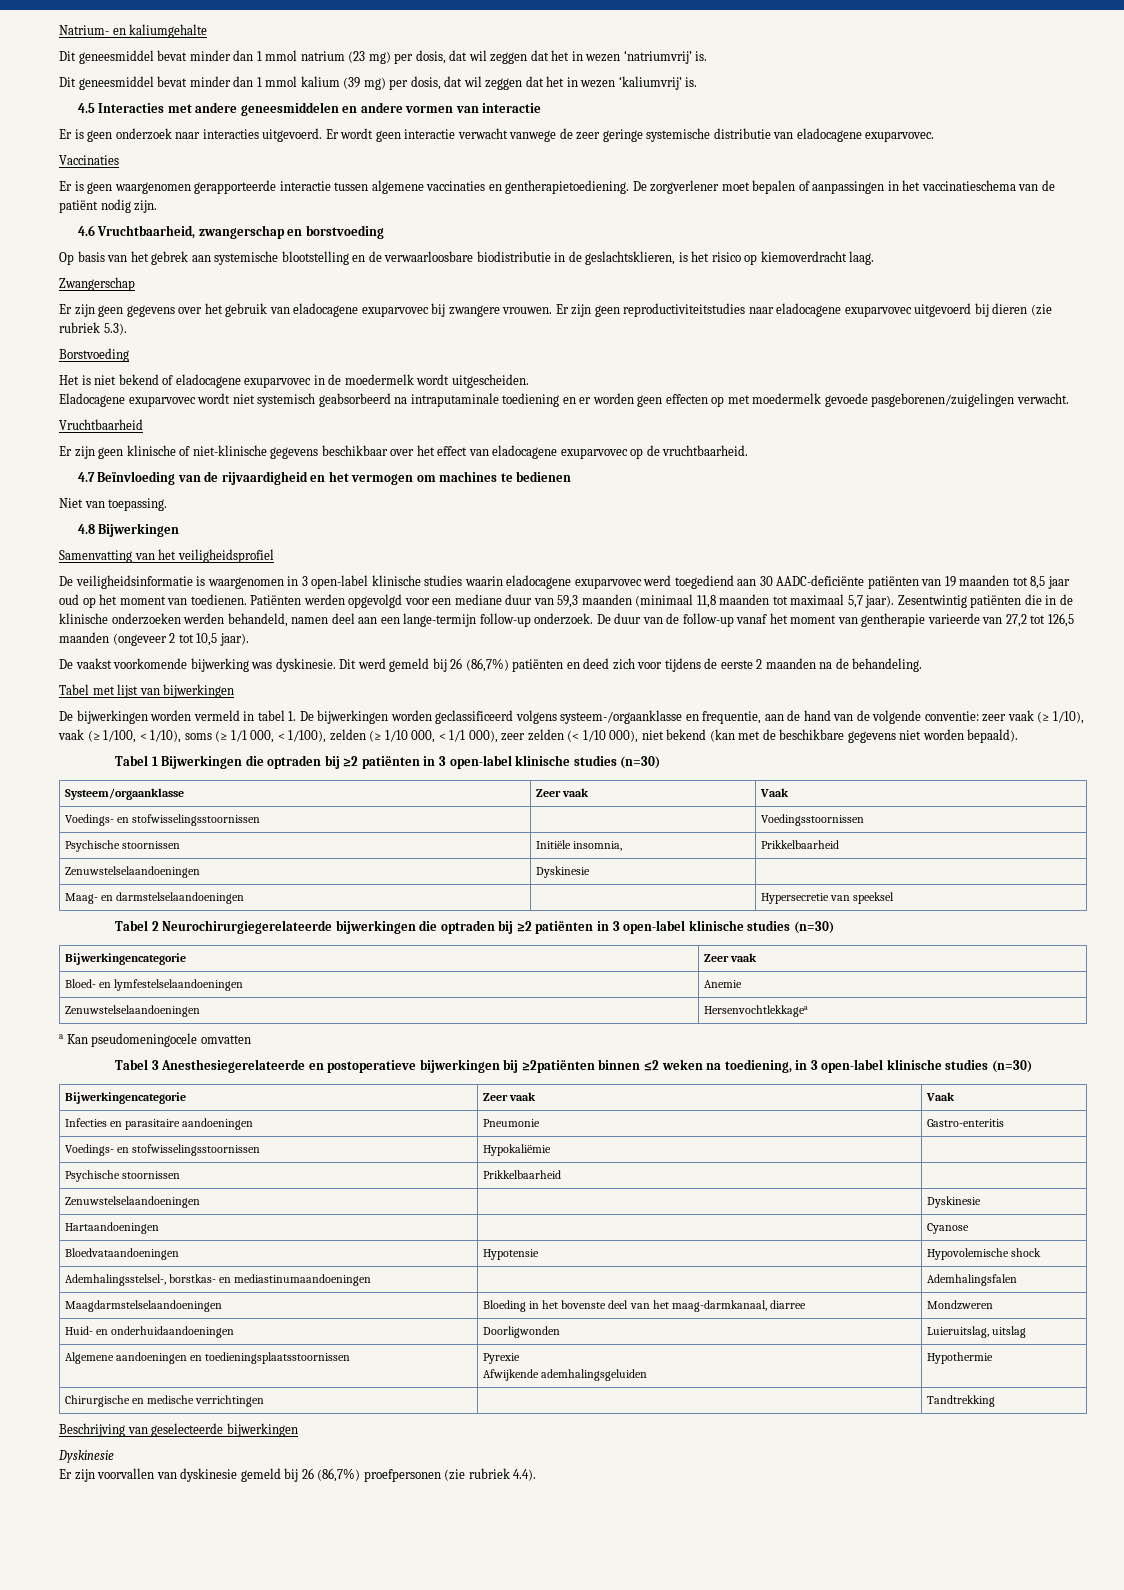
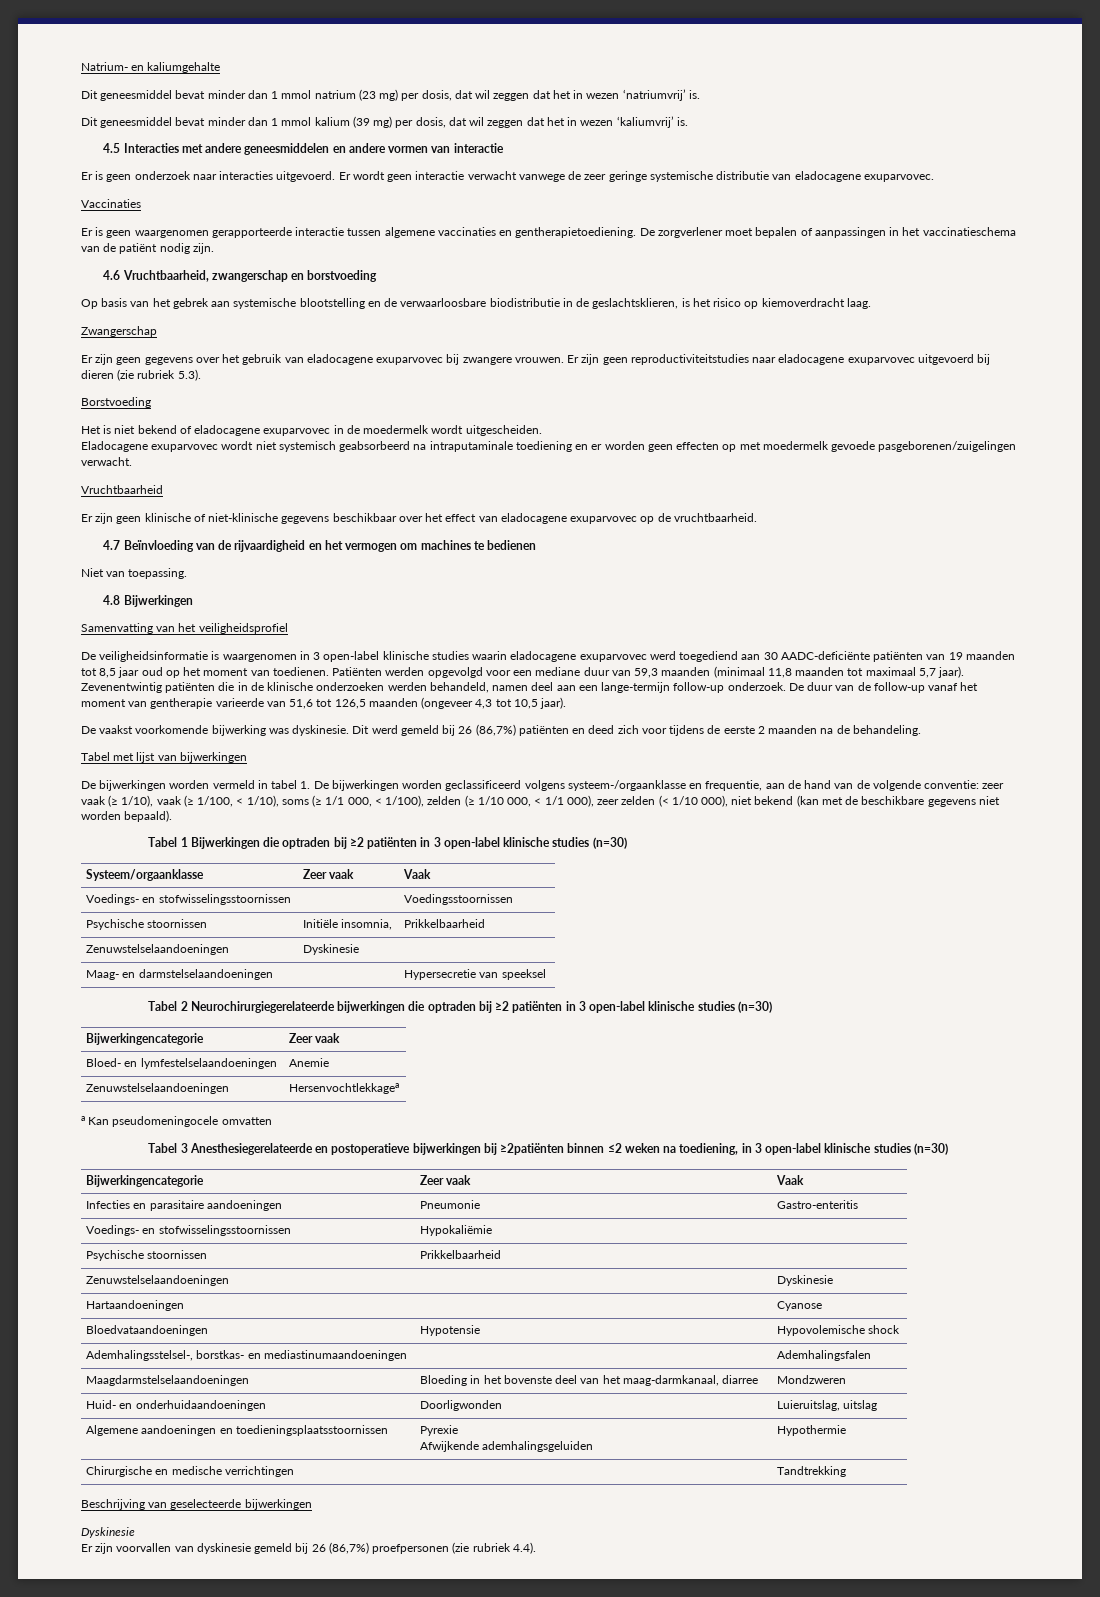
- Zesentwintig patiënten die in de klinische onderzoeken werden behandeld, namen deel aan een lange-termijn follow-up onderzoek.
+ Zevenentwintig patiënten die in de klinische onderzoeken werden behandeld, namen deel aan een lange-termijn follow-up onderzoek.
- De duur van de follow-up vanaf het moment van gentherapie varieerde van 27,2 tot 126,5 maanden (ongeveer 2 tot 10,5 jaar).
+ De duur van de follow-up vanaf het moment van gentherapie varieerde van 51,6 tot 126,5 maanden (ongeveer 4,3 tot 10,5 jaar).

